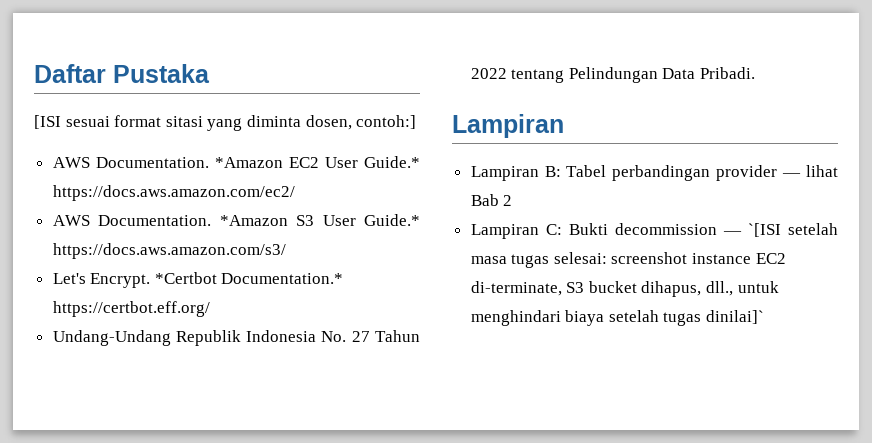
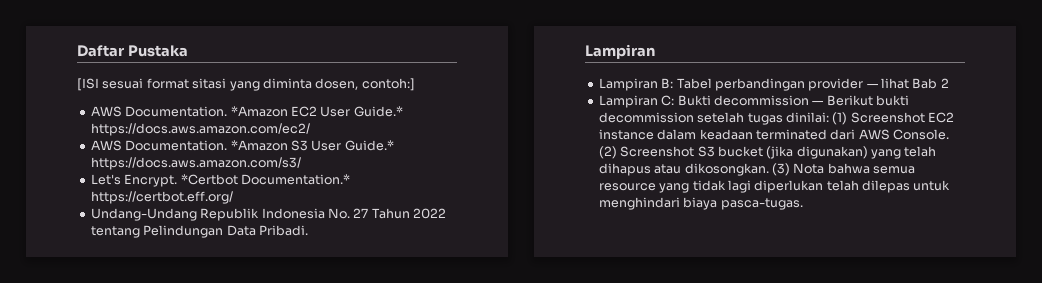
- Lampiran C: Bukti decommission — `[ISI setelah masa tugas selesai: screenshot instance EC2 di-terminate, S3 bucket dihapus, dll., untuk menghindari biaya setelah tugas dinilai]`
+ Lampiran C: Bukti decommission — Berikut bukti decommission setelah tugas dinilai: (1) Screenshot EC2 instance dalam keadaan terminated dari AWS Console. (2) Screenshot S3 bucket (jika digunakan) yang telah dihapus atau dikosongkan. (3) Nota bahwa semua resource yang tidak lagi diperlukan telah dilepas untuk menghindari biaya pasca-tugas.

